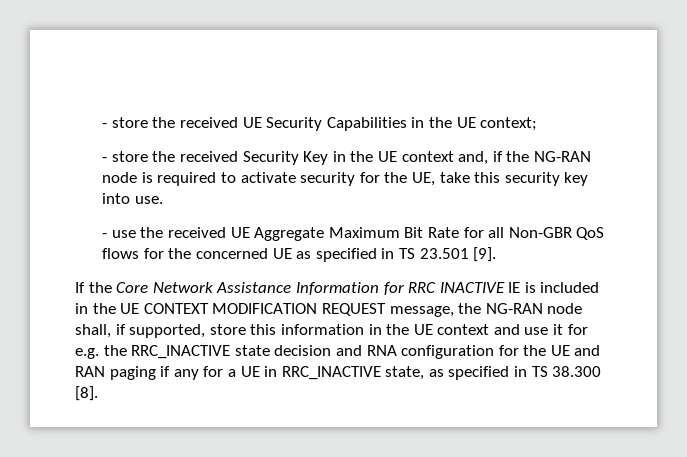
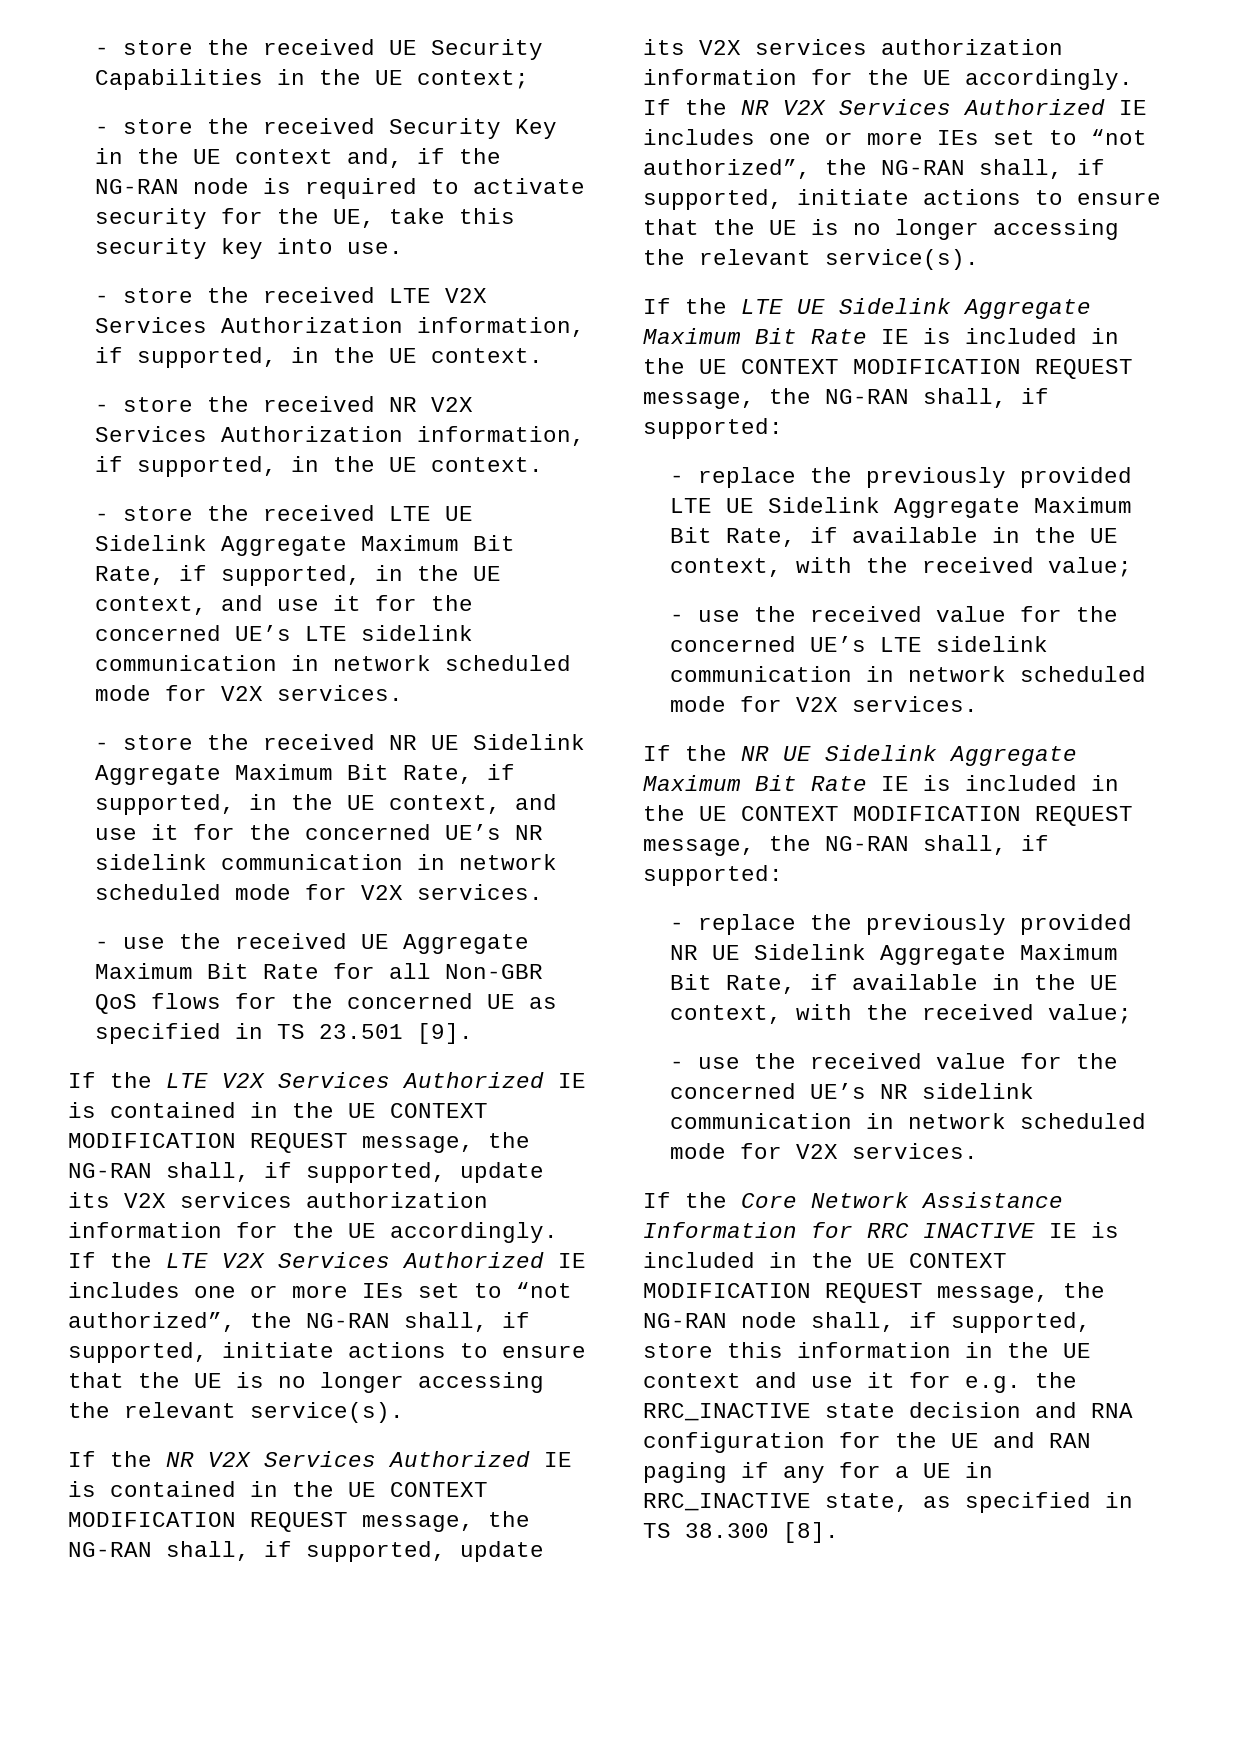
+ - store the received LTE V2X Services Authorization information, if supported, in the UE context.
+ - store the received NR V2X Services Authorization information, if supported, in the UE context.
+ - store the received LTE UE Sidelink Aggregate Maximum Bit Rate, if supported, in the UE context, and use it for the concerned UE’s LTE sidelink communication in network scheduled mode for V2X services.
+ - store the received NR UE Sidelink Aggregate Maximum Bit Rate, if supported, in the UE context, and use it for the concerned UE’s NR sidelink communication in network scheduled mode for V2X services.
+ If the LTE V2X Services Authorized IE is contained in the UE CONTEXT MODIFICATION REQUEST message, the NG-RAN shall, if supported, update its V2X services authorization information for the UE accordingly. If the LTE V2X Services Authorized IE includes one or more IEs set to “not authorized”, the NG-RAN shall, if supported, initiate actions to ensure that the UE is no longer accessing the relevant service(s).
+ If the NR V2X Services Authorized IE is contained in the UE CONTEXT MODIFICATION REQUEST message, the NG-RAN shall, if supported, update its V2X services authorization information for the UE accordingly. If the NR V2X Services Authorized IE includes one or more IEs set to “not authorized”, the NG-RAN shall, if supported, initiate actions to ensure that the UE is no longer accessing the relevant service(s).
+ If the LTE UE Sidelink Aggregate Maximum Bit Rate IE is included in the UE CONTEXT MODIFICATION REQUEST message, the NG-RAN shall, if supported:
+ - replace the previously provided LTE UE Sidelink Aggregate Maximum Bit Rate, if available in the UE context, with the received value;
+ - use the received value for the concerned UE’s LTE sidelink communication in network scheduled mode for V2X services.
+ If the NR UE Sidelink Aggregate Maximum Bit Rate IE is included in the UE CONTEXT MODIFICATION REQUEST message, the NG-RAN shall, if supported:
+ - replace the previously provided NR UE Sidelink Aggregate Maximum Bit Rate, if available in the UE context, with the received value;
+ - use the received value for the concerned UE’s NR sidelink communication in network scheduled mode for V2X services.

